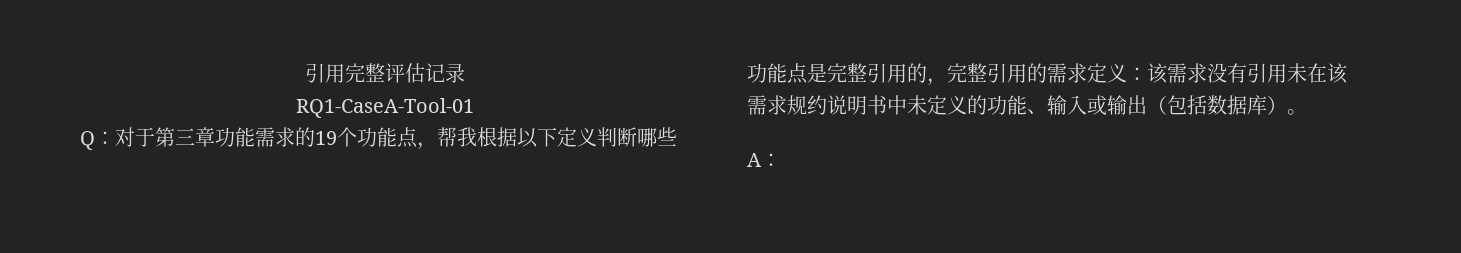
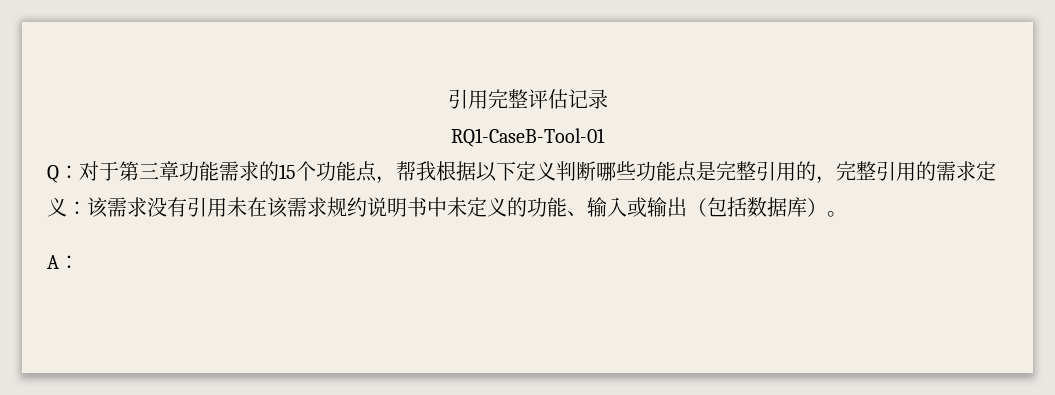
- RQ1-CaseA-Tool-01
+ RQ1-CaseB-Tool-01
- Q：对于第三章功能需求的19个功能点，帮我根据以下定义判断哪些功能点是完整引用的，完整引用的需求定义：该需求没有引用未在该需求规约说明书中未定义的功能、输入或输出（包括数据库）。
+ Q：对于第三章功能需求的15个功能点，帮我根据以下定义判断哪些功能点是完整引用的，完整引用的需求定义：该需求没有引用未在该需求规约说明书中未定义的功能、输入或输出（包括数据库）。

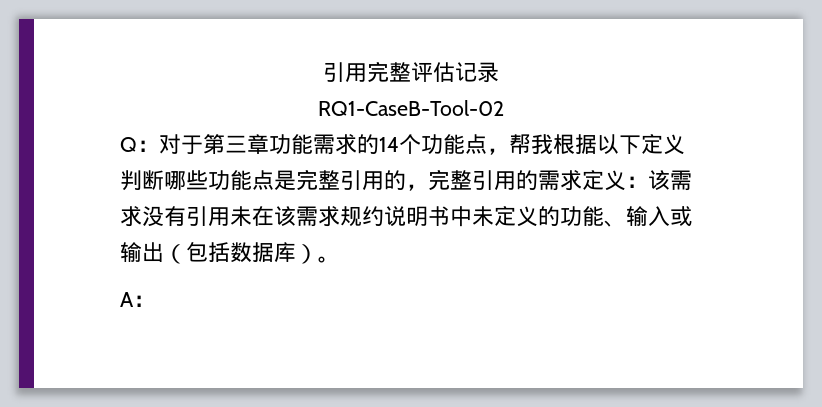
- RQ1-CaseB-Tool-01
+ RQ1-CaseB-Tool-02
- Q：对于第三章功能需求的15个功能点，帮我根据以下定义判断哪些功能点是完整引用的，完整引用的需求定义：该需求没有引用未在该需求规约说明书中未定义的功能、输入或输出（包括数据库）。
+ Q：对于第三章功能需求的14个功能点，帮我根据以下定义判断哪些功能点是完整引用的，完整引用的需求定义：该需求没有引用未在该需求规约说明书中未定义的功能、输入或输出（包括数据库）。

